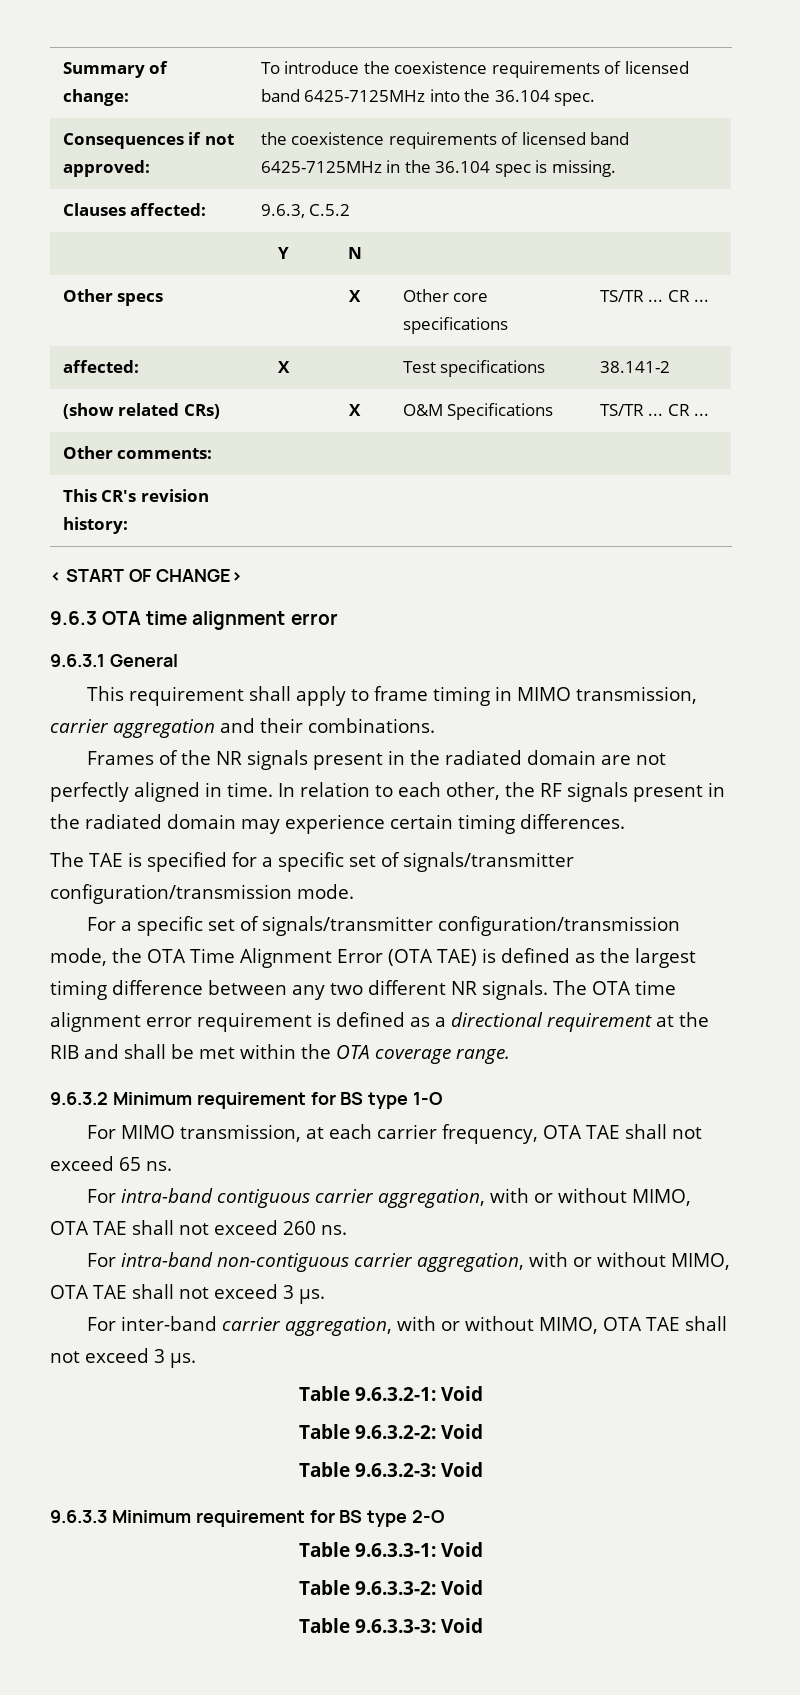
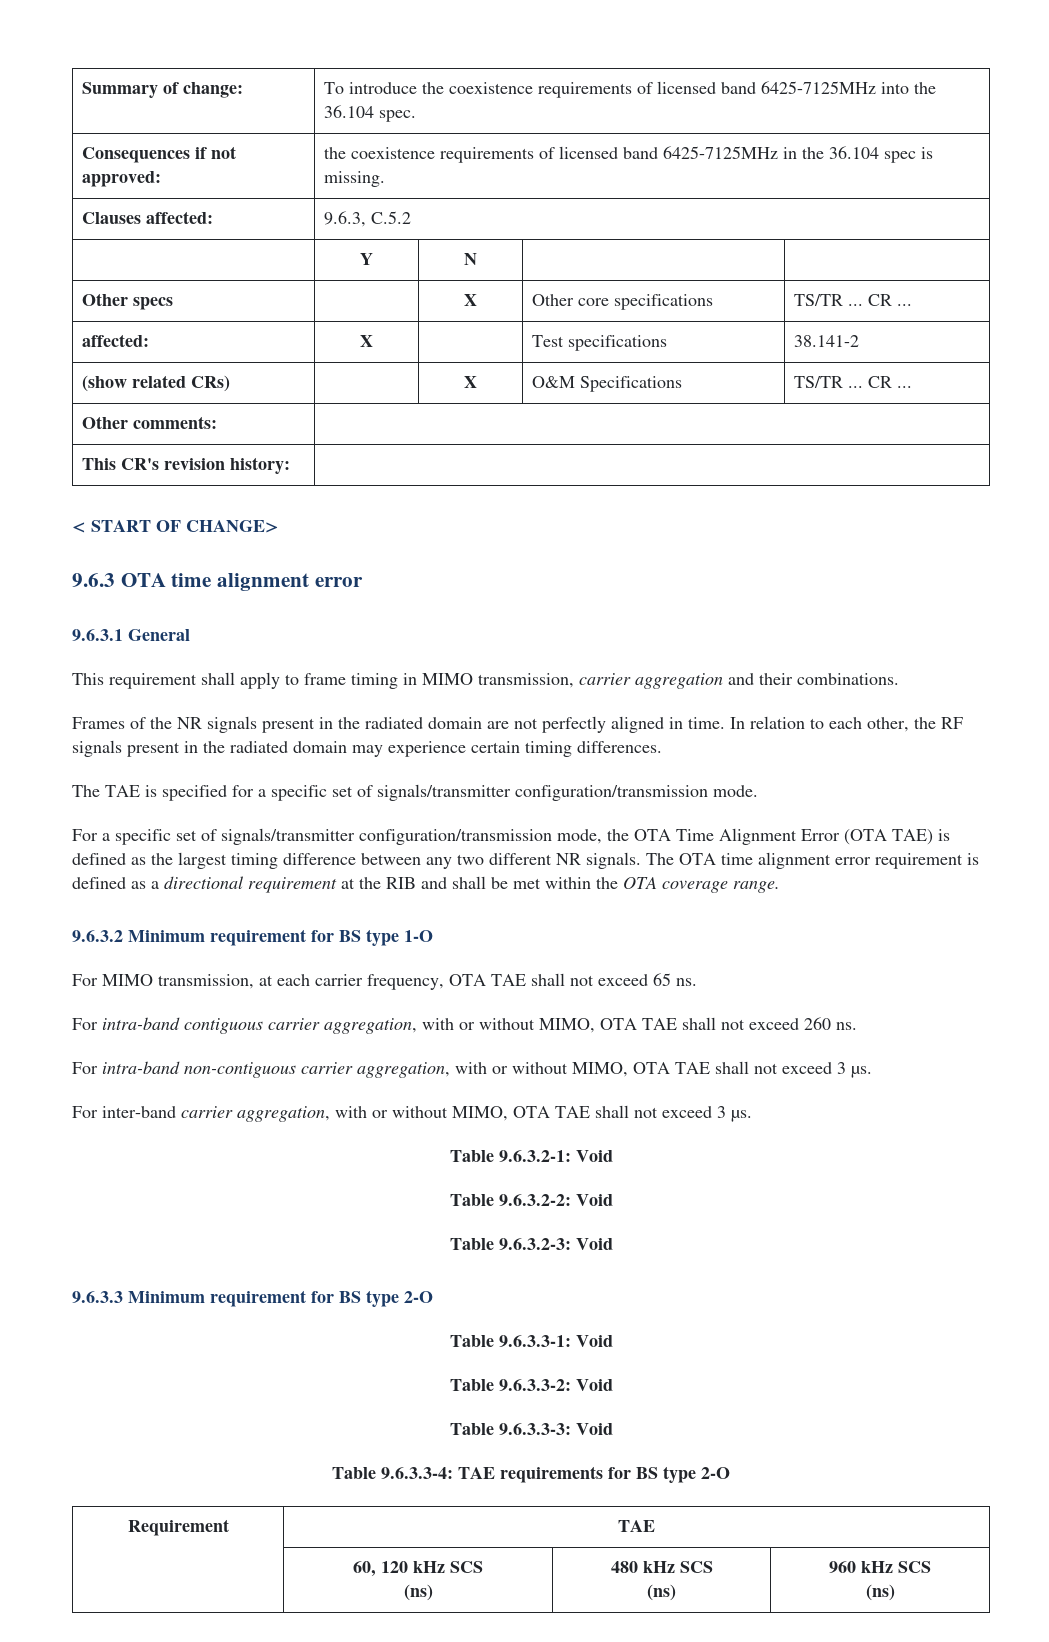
+ Table 9.6.3.3-4: TAE requirements for BS type 2-O
+ Requirement | TAE
+ | 60, 120 kHz SCS
+ (ns) | 480 kHz SCS
+ (ns) | 960 kHz SCS
+ (ns)

